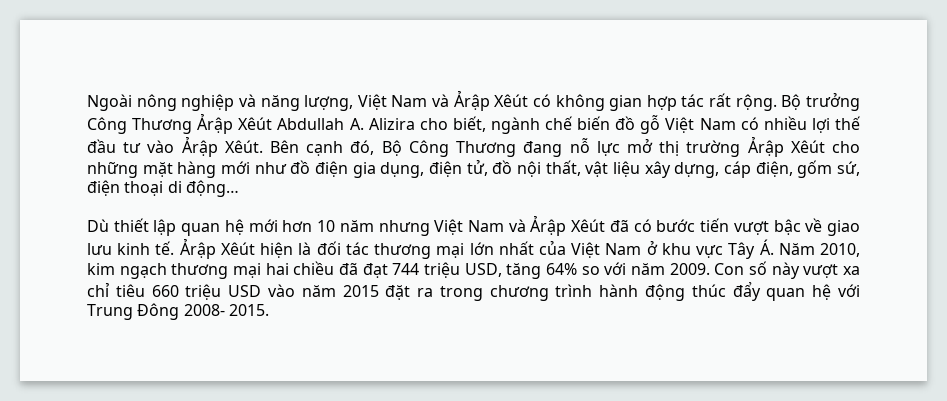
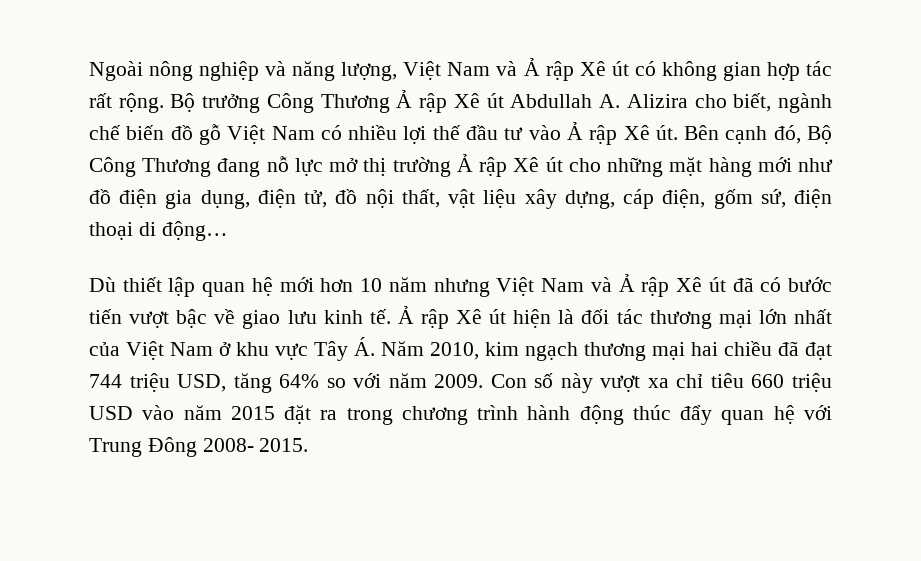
- Ngoài nông nghiệp và năng lượng, Việt Nam và Ảrập Xêút có không gian hợp tác rất rộng.
+ Ngoài nông nghiệp và năng lượng, Việt Nam và Ả rập Xê út có không gian hợp tác rất rộng.
- Bộ trưởng Công Thương Ảrập Xêút Abdullah A. Alizira cho biết, ngành chế biến đồ gỗ Việt Nam có nhiều lợi thế đầu tư vào Ảrập Xêút.
+ Bộ trưởng Công Thương Ả rập Xê út Abdullah A. Alizira cho biết, ngành chế biến đồ gỗ Việt Nam có nhiều lợi thế đầu tư vào Ả rập Xê út.
- Bên cạnh đó, Bộ Công Thương đang nỗ lực mở thị trường Ảrập Xêút cho những mặt hàng mới như đồ điện gia dụng, điện tử, đồ nội thất, vật liệu xây dựng, cáp điện, gốm sứ, điện thoại di động…
+ Bên cạnh đó, Bộ Công Thương đang nỗ lực mở thị trường Ả rập Xê út cho những mặt hàng mới như đồ điện gia dụng, điện tử, đồ nội thất, vật liệu xây dựng, cáp điện, gốm sứ, điện thoại di động…
- Dù thiết lập quan hệ mới hơn 10 năm nhưng Việt Nam và Ảrập Xêút đã có bước tiến vượt bậc về giao lưu kinh tế.
+ Dù thiết lập quan hệ mới hơn 10 năm nhưng Việt Nam và Ả rập Xê út đã có bước tiến vượt bậc về giao lưu kinh tế.
- Ảrập Xêút hiện là đối tác thương mại lớn nhất của Việt Nam ở khu vực Tây Á. Năm 2010, kim ngạch thương mại hai chiều đã đạt 744 triệu USD, tăng 64% so với năm 2009.
+ Ả rập Xê út hiện là đối tác thương mại lớn nhất của Việt Nam ở khu vực Tây Á. Năm 2010, kim ngạch thương mại hai chiều đã đạt 744 triệu USD, tăng 64% so với năm 2009.

